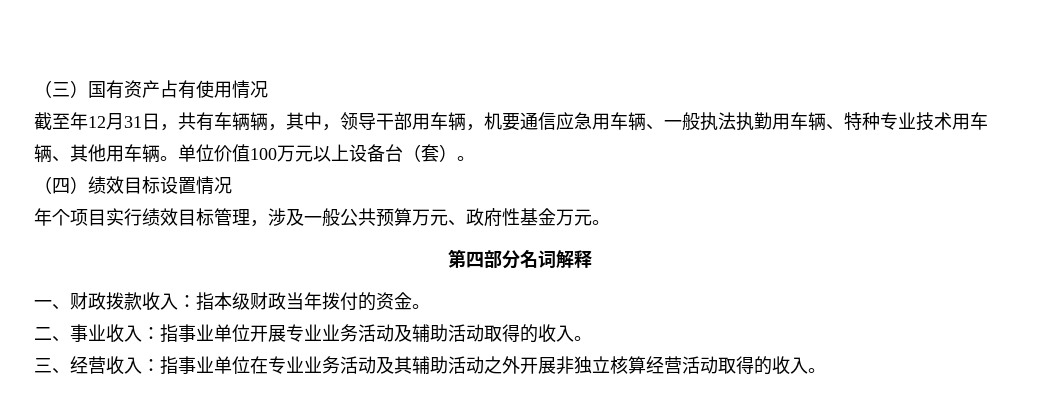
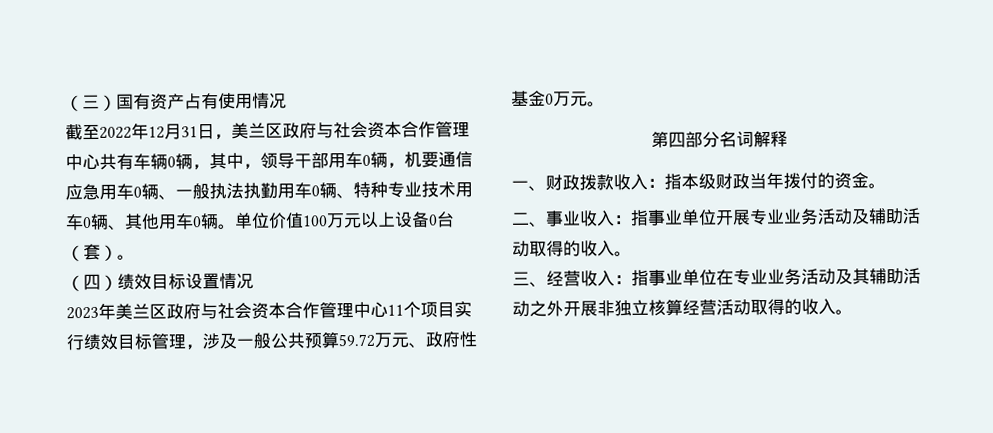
- 截至年12月31日，共有车辆辆，其中，领导干部用车辆，机要通信应急用车辆、一般执法执勤用车辆、特种专业技术用车辆、其他用车辆。
+ 截至2022年12月31日，美兰区政府与社会资本合作管理中心共有车辆0辆，其中，领导干部用车0辆，机要通信应急用车0辆、一般执法执勤用车0辆、特种专业技术用车0辆、其他用车0辆。
- 单位价值100万元以上设备台（套）。
+ 单位价值100万元以上设备0台（套）。
- 年个项目实行绩效目标管理，涉及一般公共预算万元、政府性基金万元。
+ 2023年美兰区政府与社会资本合作管理中心11个项目实行绩效目标管理，涉及一般公共预算59.72万元、政府性基金0万元。

